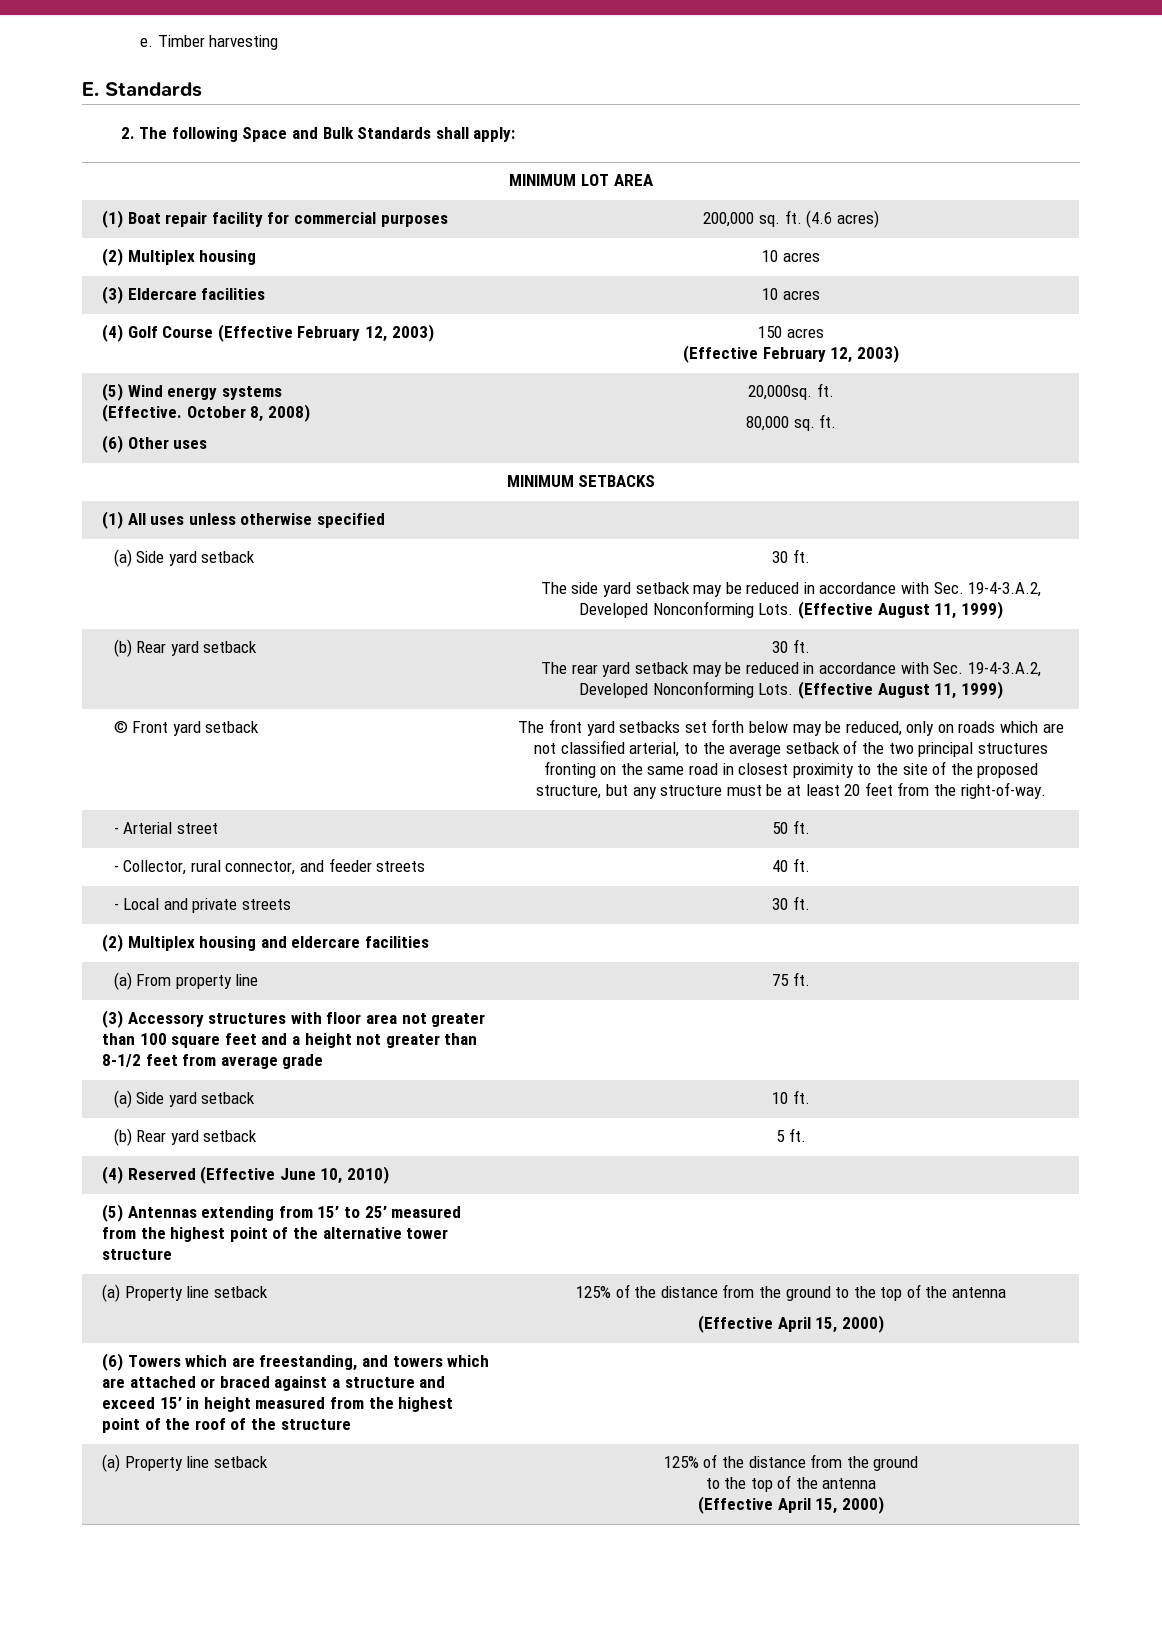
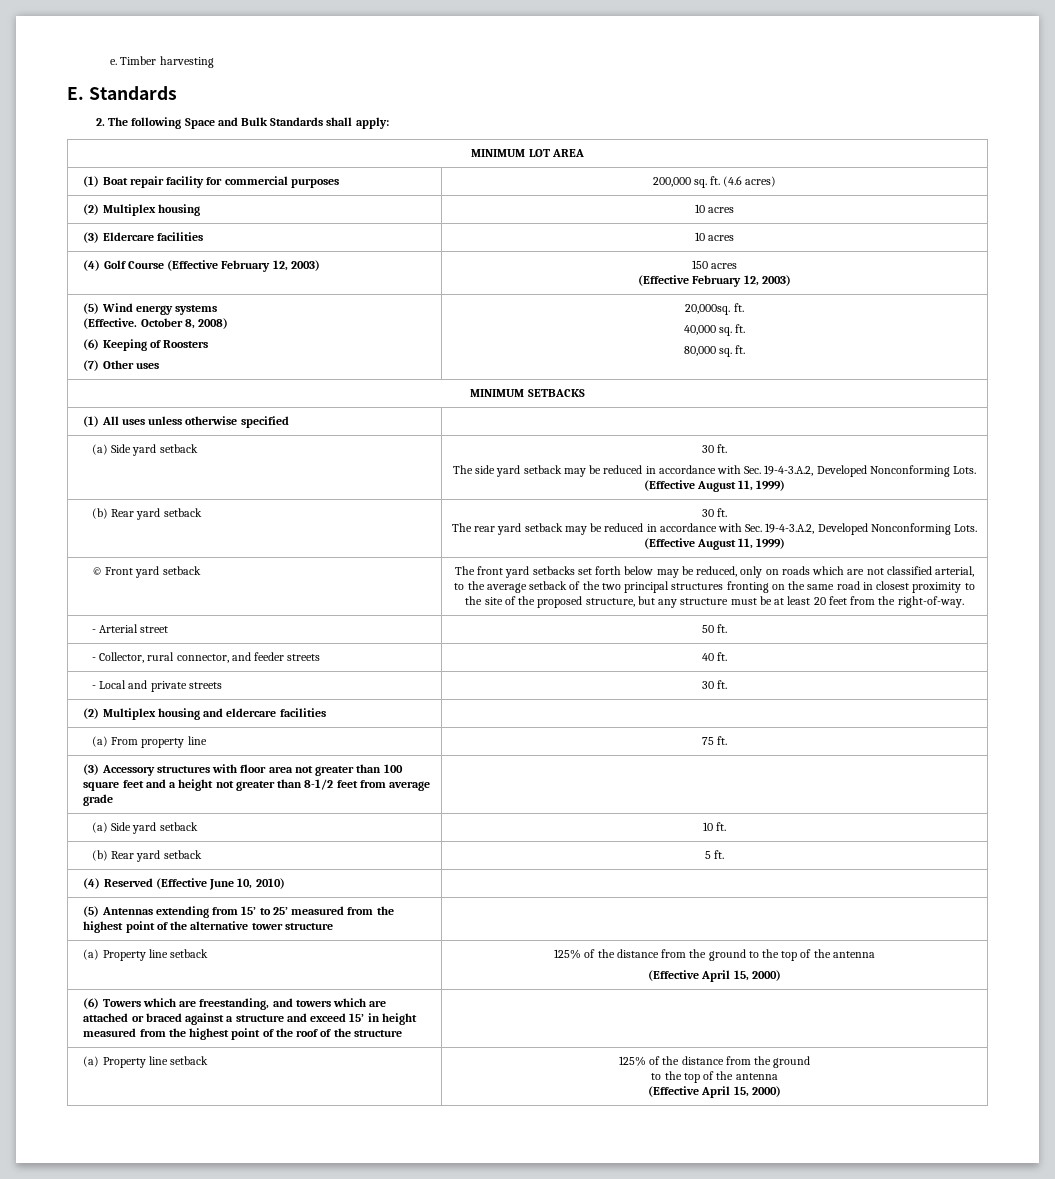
  (5) Wind energy systems
  (Effective. October 8, 2008)
- (6) Other uses | 20,000sq. ft.
+ (6) Keeping of Roosters
+ (7) Other uses | 20,000sq. ft.
+ 40,000 sq. ft.

